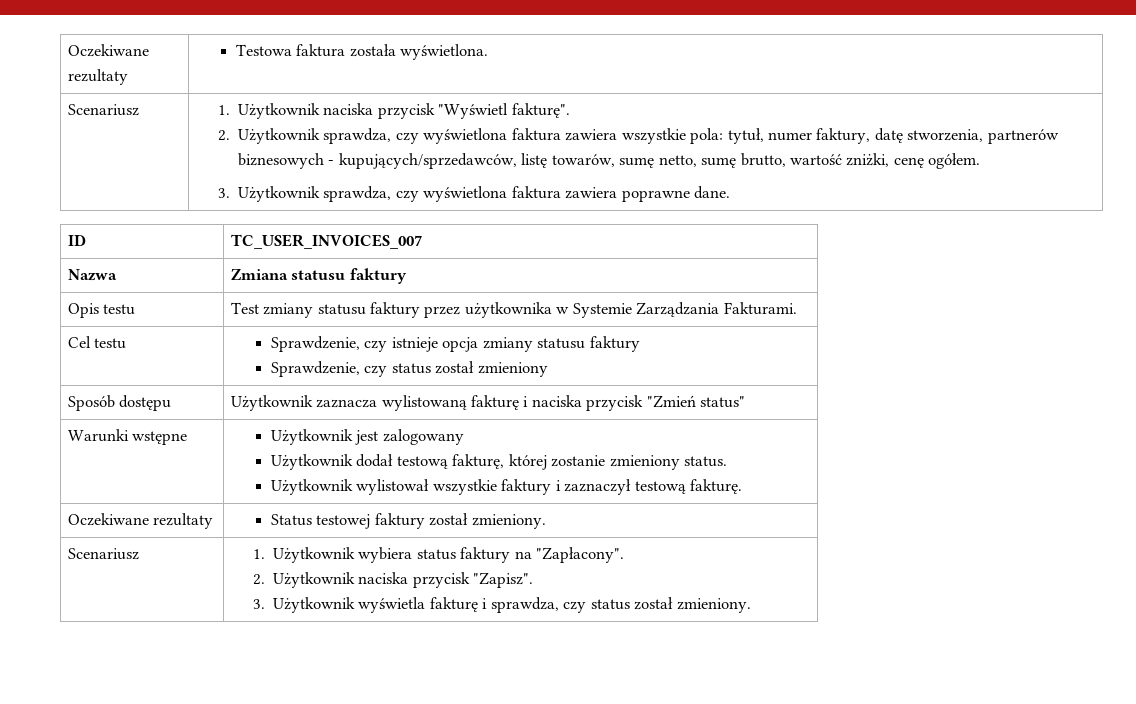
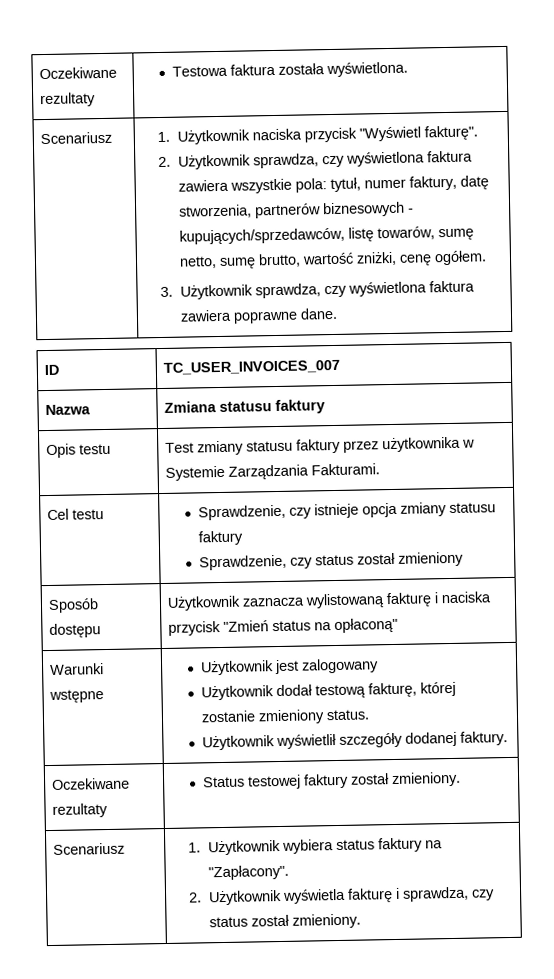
- Sposób dostępu | Użytkownik zaznacza wylistowaną fakturę i naciska przycisk "Zmień status"
+ Sposób dostępu | Użytkownik zaznacza wylistowaną fakturę i naciska przycisk "Zmień status na opłaconą"
  Warunki wstępne | Użytkownik jest zalogowany
  Użytkownik dodał testową fakturę, której zostanie zmieniony status.
- Użytkownik wylistował wszystkie faktury i zaznaczył testową fakturę.
+ Użytkownik wyświetlił szczegóły dodanej faktury.
  Scenariusz | 1. Użytkownik wybiera status faktury na "Zapłacony".
- 2. Użytkownik naciska przycisk "Zapisz".
- 3. Użytkownik wyświetla fakturę i sprawdza, czy status został zmieniony.
+ 2. Użytkownik wyświetla fakturę i sprawdza, czy status został zmieniony.

